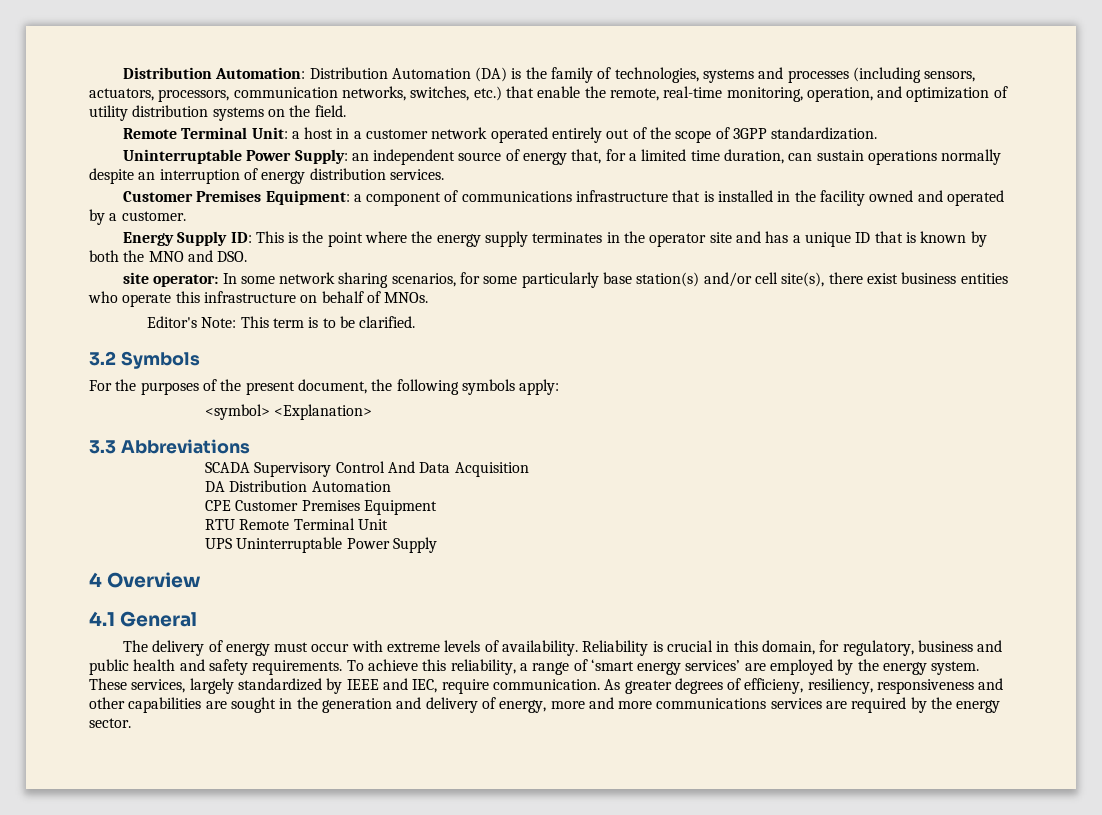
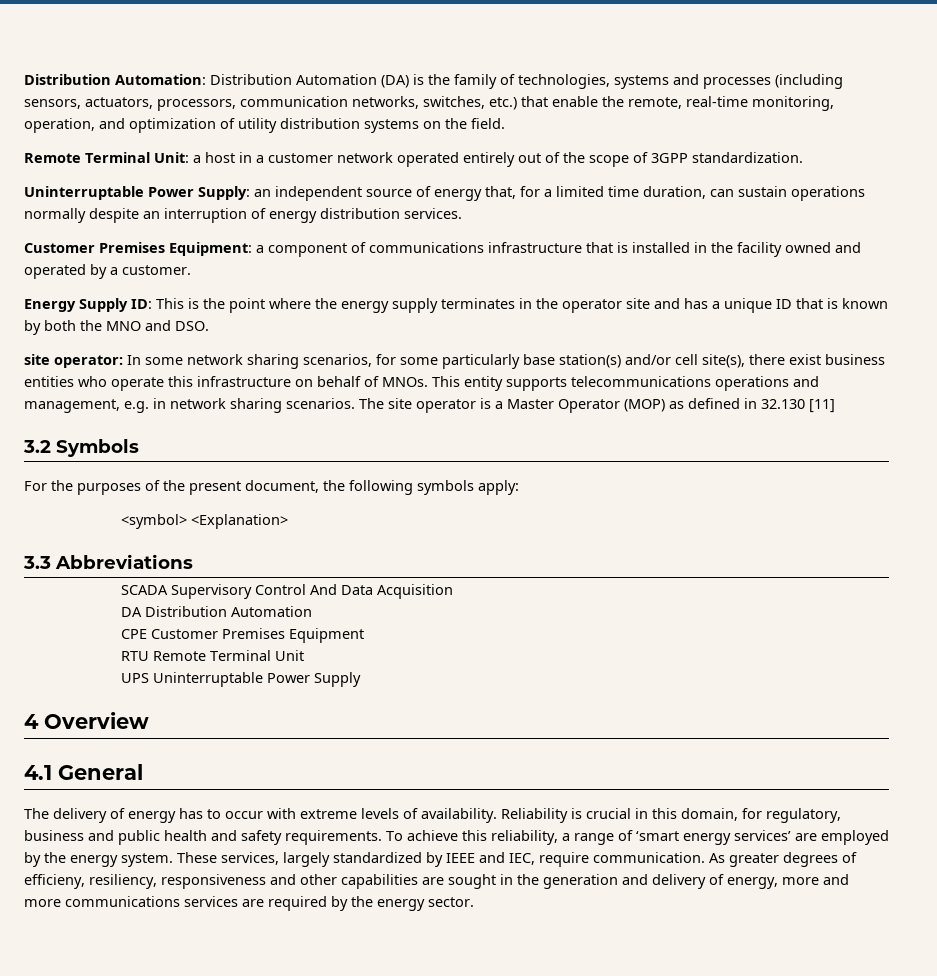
- site operator: In some network sharing scenarios, for some particularly base station(s) and/or cell site(s), there exist business entities who operate this infrastructure on behalf of MNOs.
- Editor's Note: This term is to be clarified.
+ site operator: In some network sharing scenarios, for some particularly base station(s) and/or cell site(s), there exist business entities who operate this infrastructure on behalf of MNOs. This entity supports telecommunications operations and management, e.g. in network sharing scenarios. The site operator is a Master Operator (MOP) as defined in 32.130 [11]
- The delivery of energy must occur with extreme levels of availability.
+ The delivery of energy has to occur with extreme levels of availability.

